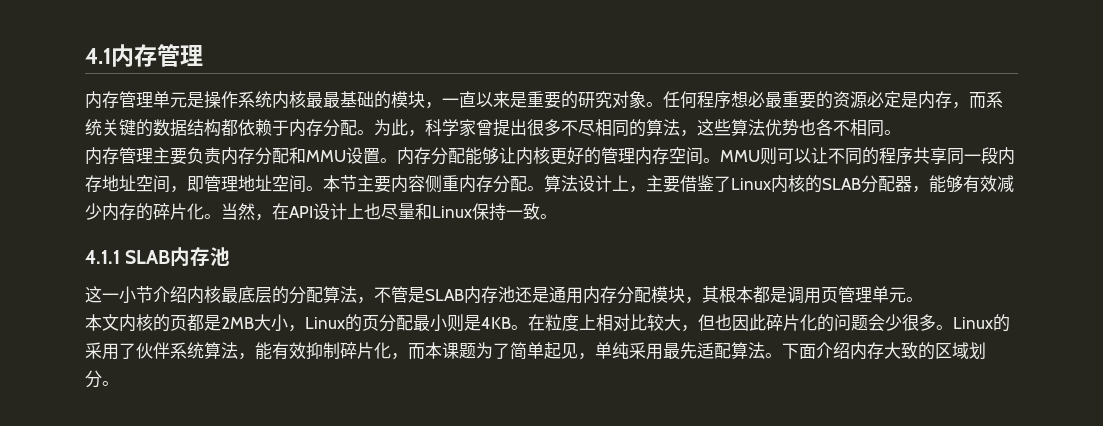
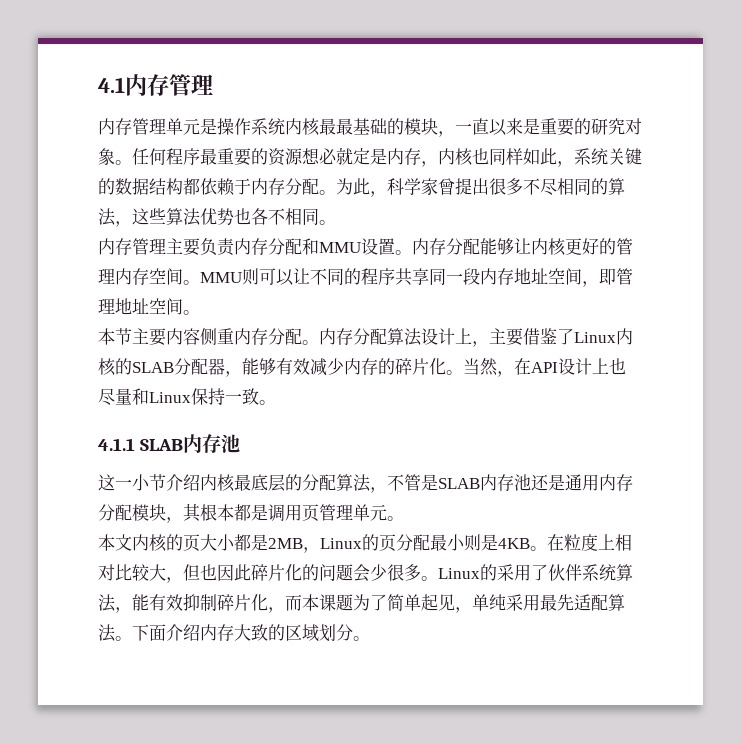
- 任何程序想必最重要的资源必定是内存，而系统关键的数据结构都依赖于内存分配。
+ 任何程序最重要的资源想必就定是内存，内核也同样如此，系统关键的数据结构都依赖于内存分配。
- MMU则可以让不同的程序共享同一段内存地址空间，即管理地址空间。本节主要内容侧重内存分配。
+ MMU则可以让不同的程序共享同一段内存地址空间，即管理地址空间。
+ 本节主要内容侧重内存分配。
- 算法设计上，主要借鉴了Linux内核的SLAB分配器，能够有效减少内存的碎片化。
+ 内存分配算法设计上，主要借鉴了Linux内核的SLAB分配器，能够有效减少内存的碎片化。
- 本文内核的页都是2MB大小，Linux的页分配最小则是4KB。
+ 本文内核的页大小都是2MB，Linux的页分配最小则是4KB。

